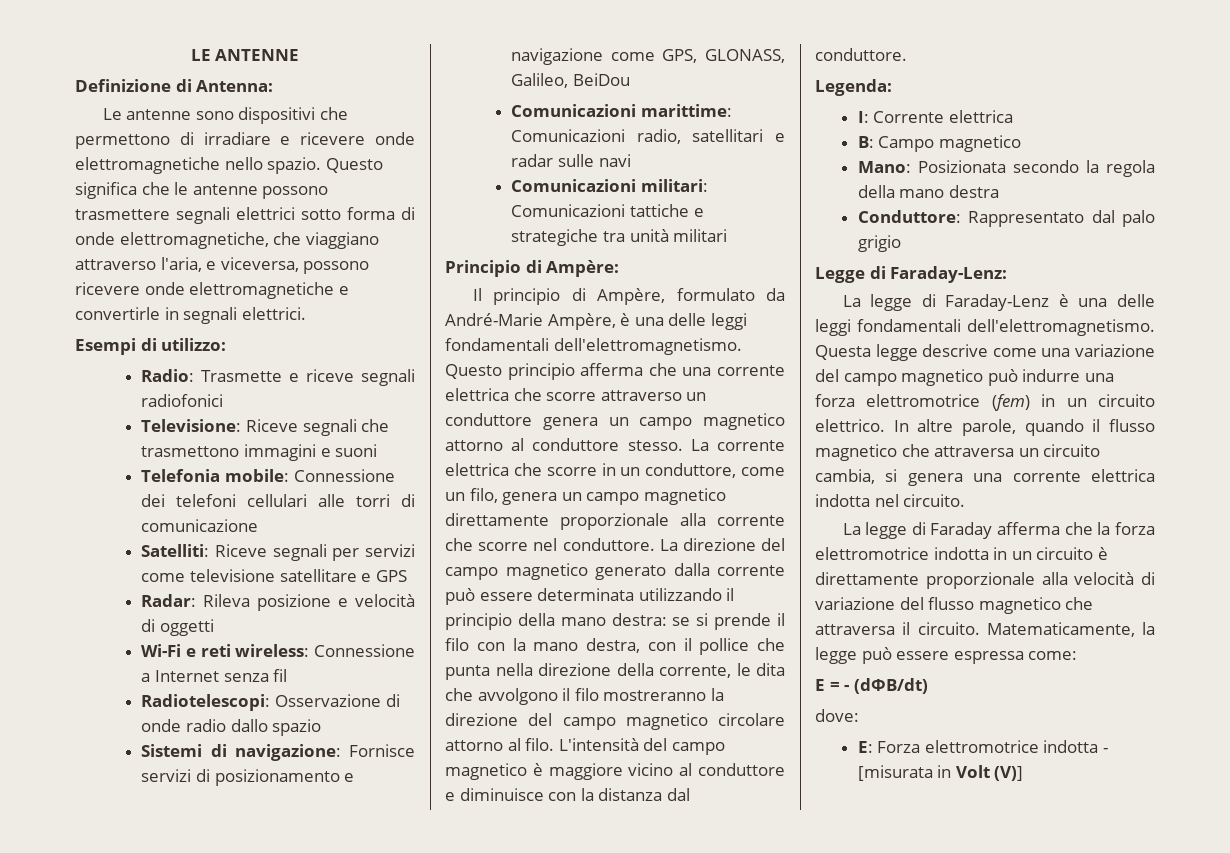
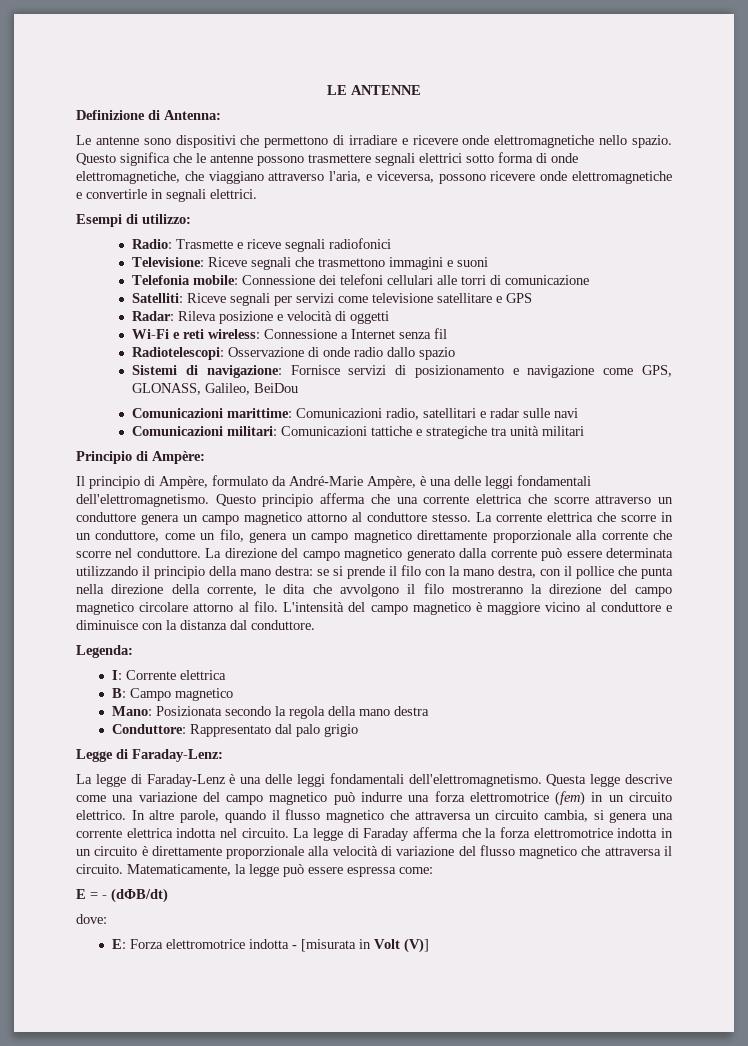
- In altre parole, quando il flusso magnetico che attraversa un circuito cambia, si genera una corrente elettrica indotta nel circuito.
- La legge di Faraday afferma che la forza elettromotrice indotta in un circuito è direttamente proporzionale alla velocità di variazione del flusso magnetico che attraversa il circuito.
+ In altre parole, quando il flusso magnetico che attraversa un circuito cambia, si genera una corrente elettrica indotta nel circuito. La legge di Faraday afferma che la forza elettromotrice indotta in un circuito è direttamente proporzionale alla velocità di variazione del flusso magnetico che attraversa il circuito.

